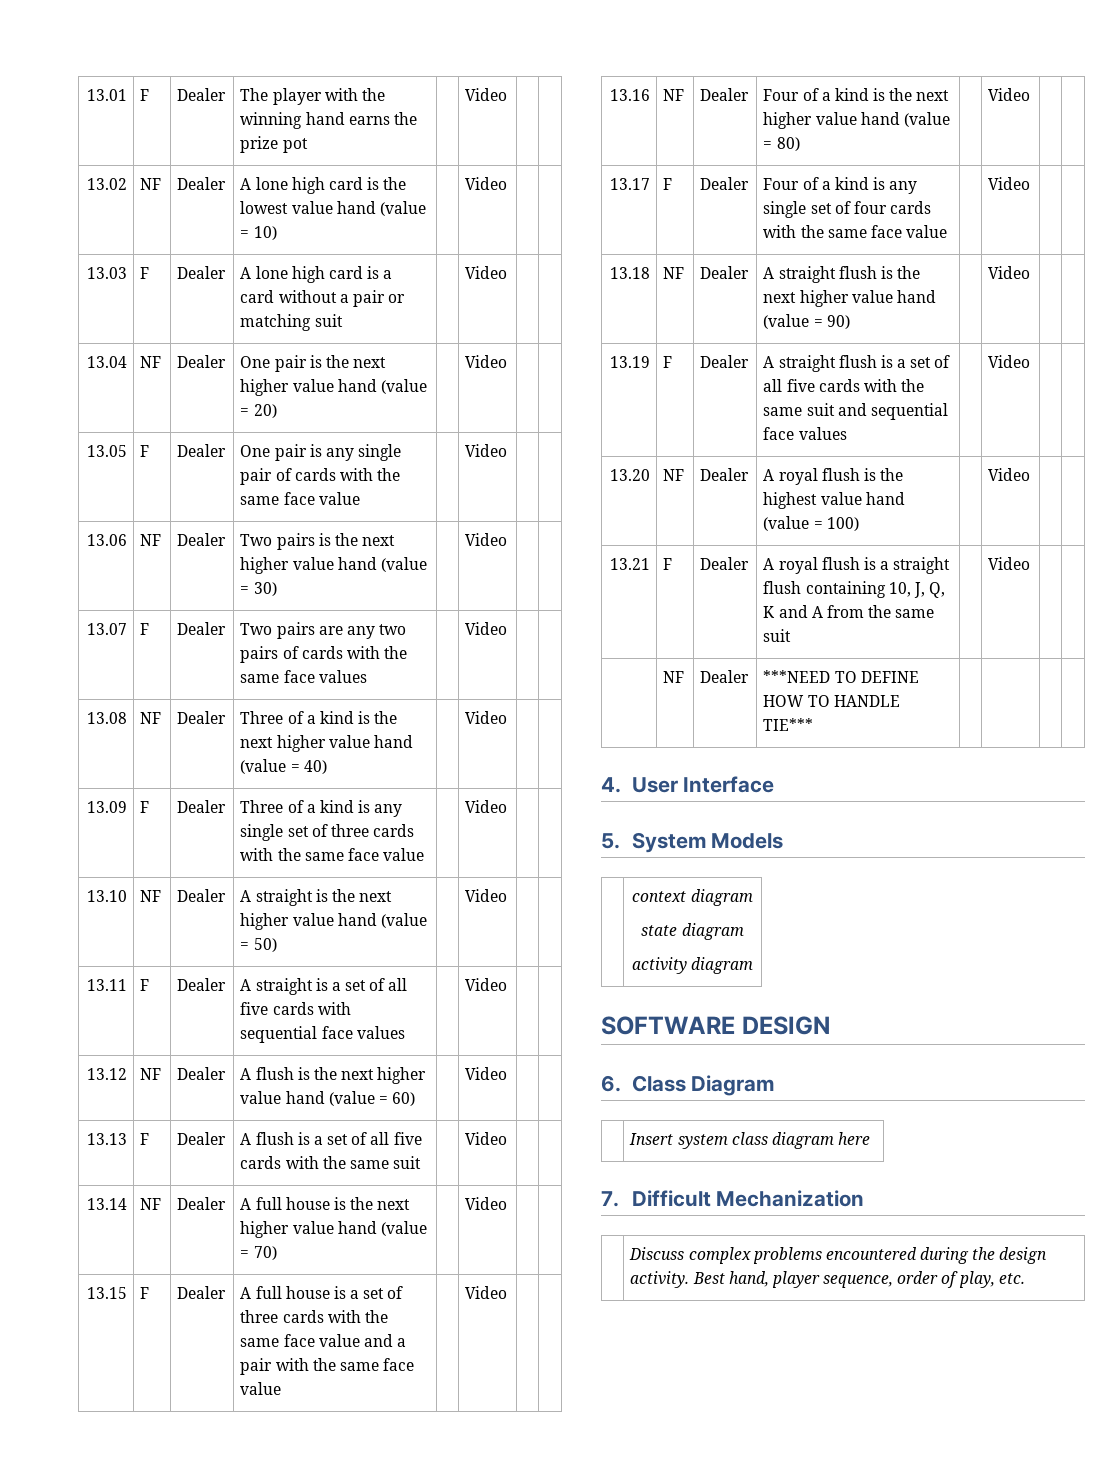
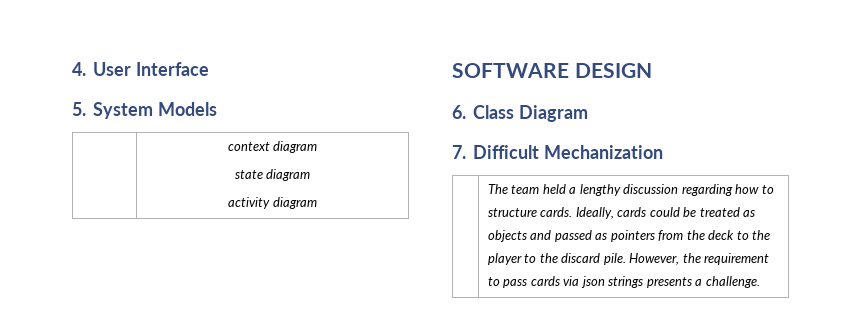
- 13.01 | F | Dealer | The player with the winning hand earns the prize pot | | Video | |
- 13.02 | NF | Dealer | A lone high card is the lowest value hand (value = 10) | | Video | |
- 13.03 | F | Dealer | A lone high card is a card without a pair or matching suit | | Video | |
- 13.04 | NF | Dealer | One pair is the next higher value hand (value = 20) | | Video | |
- 13.05 | F | Dealer | One pair is any single pair of cards with the same face value | | Video | |
- 13.06 | NF | Dealer | Two pairs is the next higher value hand (value = 30) | | Video | |
- 13.07 | F | Dealer | Two pairs are any two pairs of cards with the same face values | | Video | |
- 13.08 | NF | Dealer | Three of a kind is the next higher value hand (value = 40) | | Video | |
- 13.09 | F | Dealer | Three of a kind is any single set of three cards with the same face value | | Video | |
- 13.10 | NF | Dealer | A straight is the next higher value hand (value = 50) | | Video | |
- 13.11 | F | Dealer | A straight is a set of all five cards with sequential face values | | Video | |
- 13.12 | NF | Dealer | A flush is the next higher value hand (value = 60) | | Video | |
- 13.13 | F | Dealer | A flush is a set of all five cards with the same suit | | Video | |
- 13.14 | NF | Dealer | A full house is the next higher value hand (value = 70) | | Video | |
- 13.15 | F | Dealer | A full house is a set of three cards with the same face value and a pair with the same face value | | Video | |
- 13.16 | NF | Dealer | Four of a kind is the next higher value hand (value = 80) | | Video | |
- 13.17 | F | Dealer | Four of a kind is any single set of four cards with the same face value | | Video | |
- 13.18 | NF | Dealer | A straight flush is the next higher value hand (value = 90) | | Video | |
- 13.19 | F | Dealer | A straight flush is a set of all five cards with the same suit and sequential face values | | Video | |
- 13.20 | NF | Dealer | A royal flush is the highest value hand (value = 100) | | Video | |
- 13.21 | F | Dealer | A royal flush is a straight flush containing 10, J, Q, K and A from the same suit | | Video | |
- | NF | Dealer | ***NEED TO DEFINE HOW TO HANDLE TIE*** | | | |
- | Insert system class diagram here
  7. Difficult Mechanization
- | Discuss complex problems encountered during the design activity. Best hand, player sequence, order of play, etc.
+ | The team held a lengthy discussion regarding how to structure cards. Ideally, cards could be treated as objects and passed as pointers from the deck to the player to the discard pile. However, the requirement to pass cards via json strings presents a challenge.

